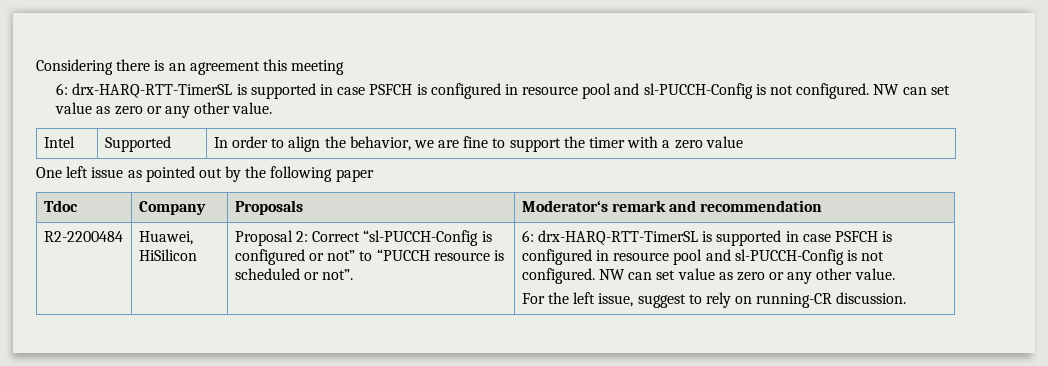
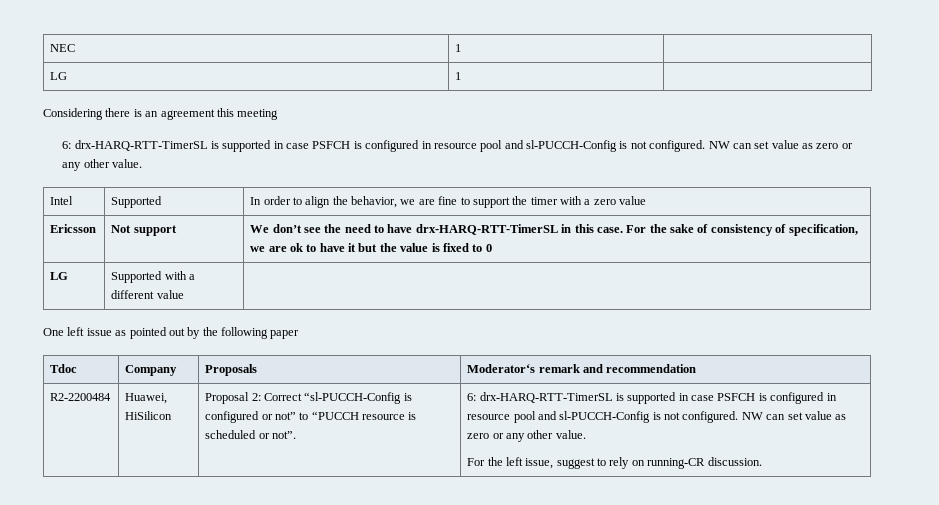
+ NEC | 1 |
+ LG | 1 |
+ Ericsson | Not support | We don’t see the need to have drx-HARQ-RTT-TimerSL in this case. For the sake of consistency of specification, we are ok to have it but the value is fixed to 0
+ LG | Supported with a different value |

